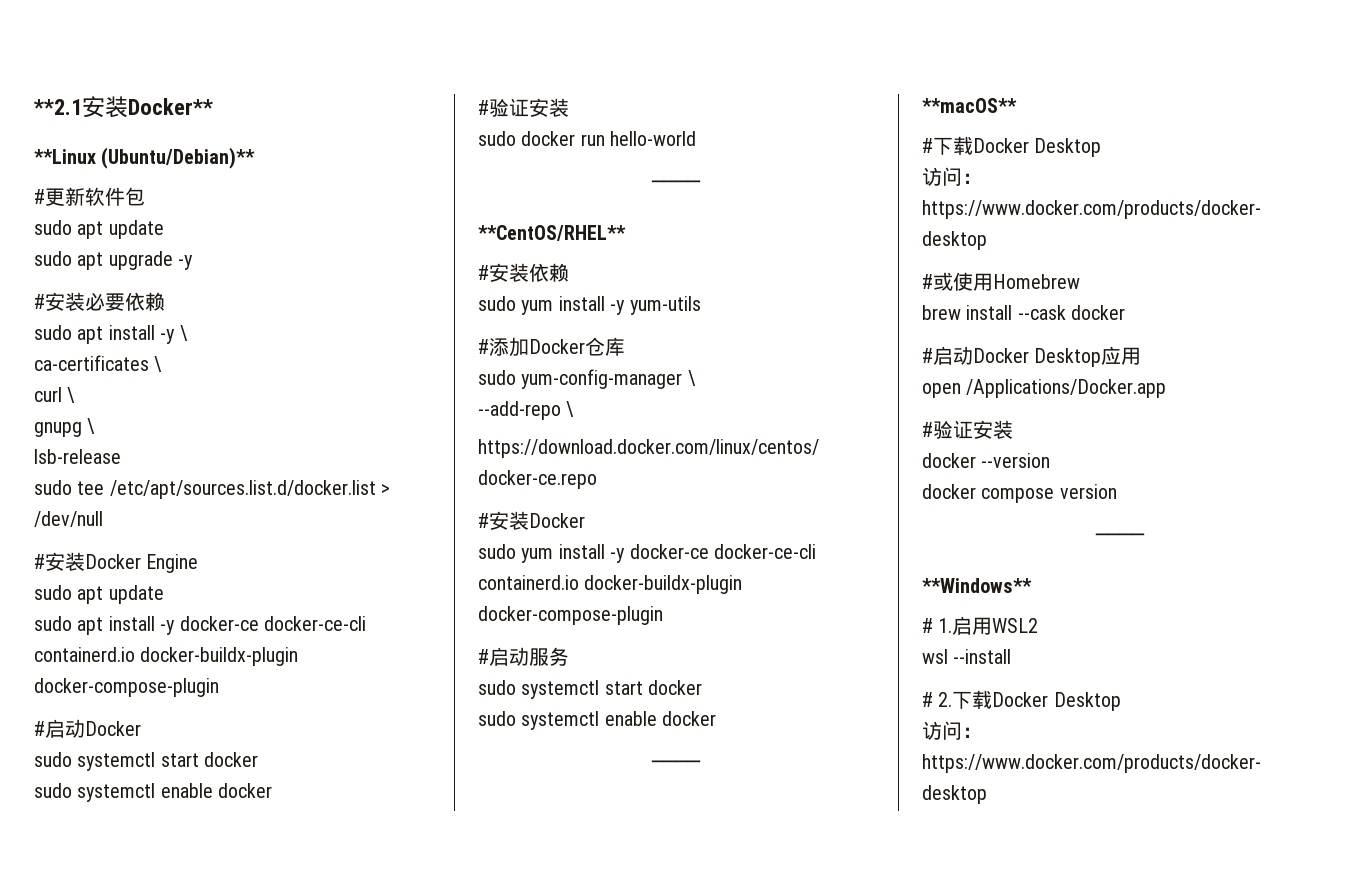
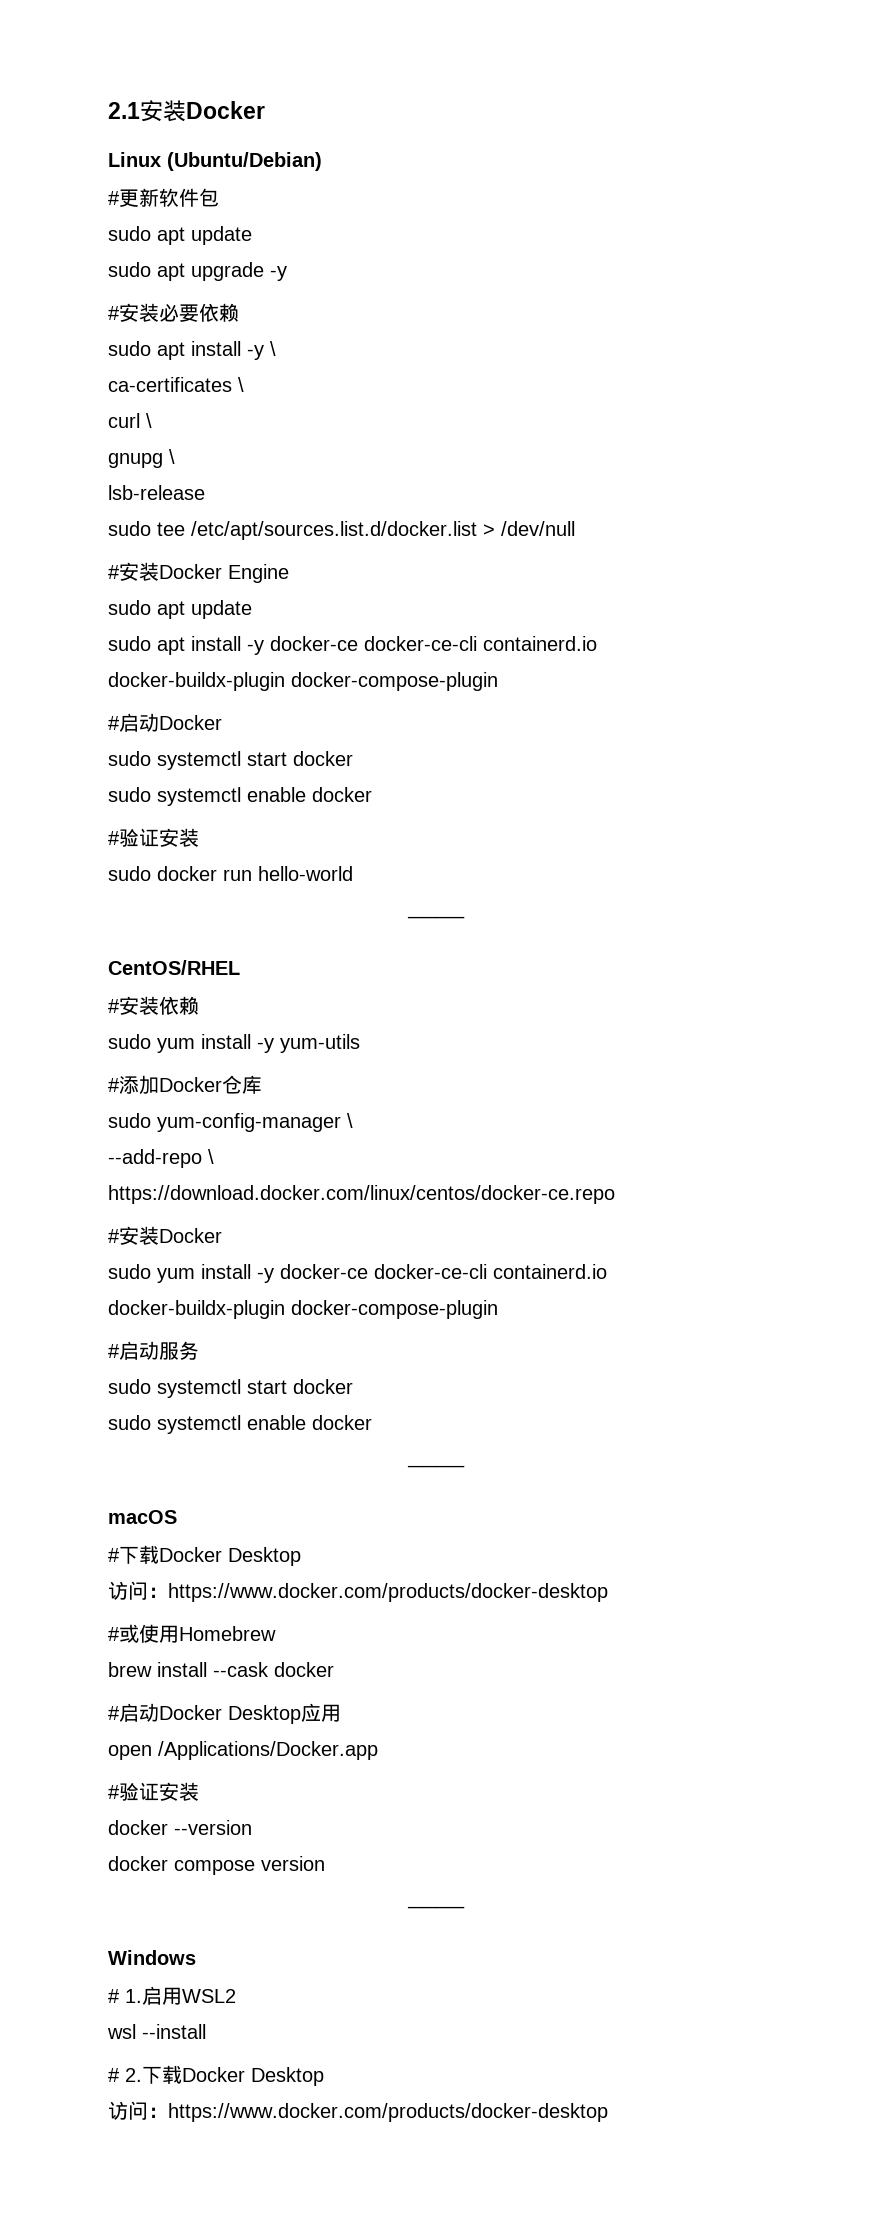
- **2.1安装Docker**
- **Linux (Ubuntu/Debian)**
+ 2.1安装Docker
+ Linux (Ubuntu/Debian)
- **CentOS/RHEL**
+ CentOS/RHEL
- **macOS**
+ macOS
- **Windows**
+ Windows

